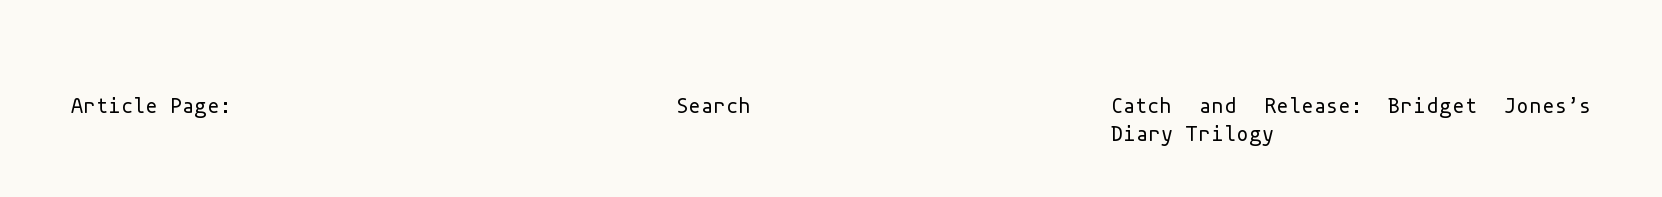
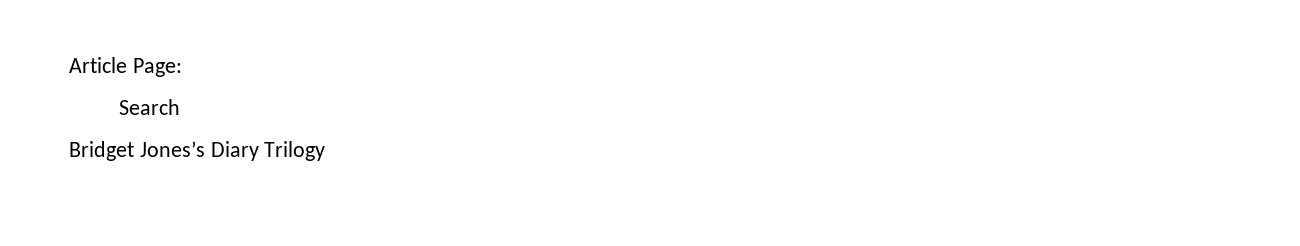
- Catch and Release: Bridget Jones’s Diary Trilogy
+ Bridget Jones’s Diary Trilogy

